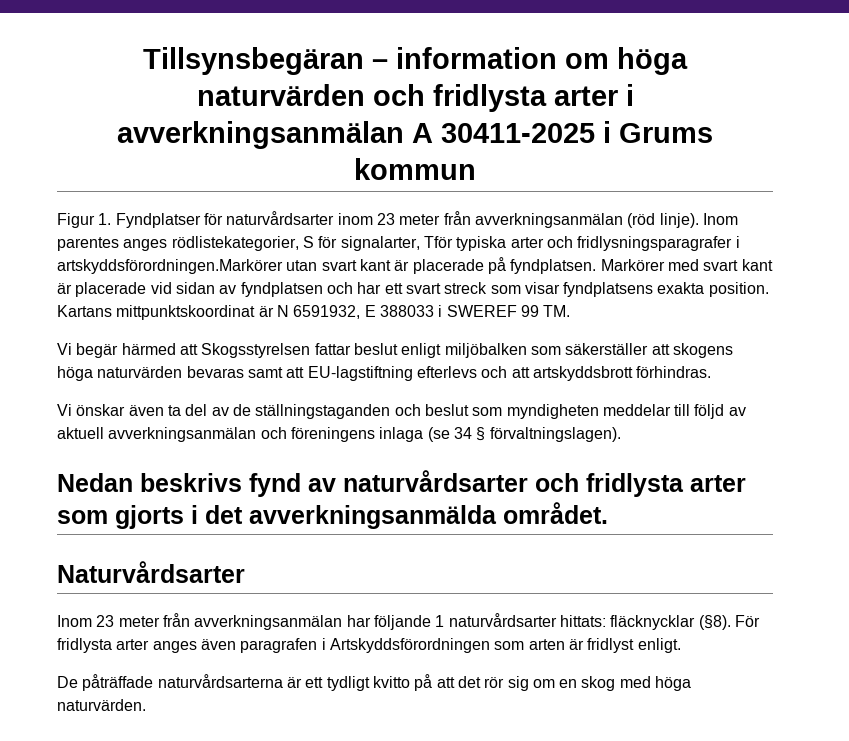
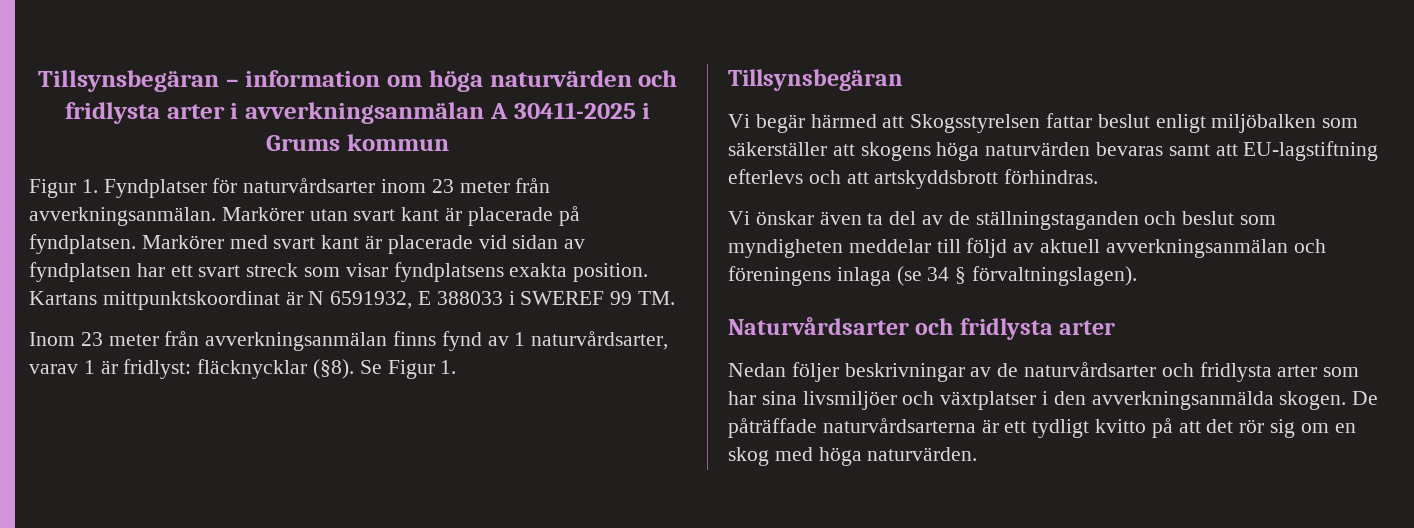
- Figur 1. Fyndplatser för naturvårdsarter inom 23 meter från avverkningsanmälan (röd linje). Inom parentes anges rödlistekategorier, S för signalarter, Tför typiska arter och fridlysningsparagrafer i artskyddsförordningen.Markörer utan svart kant är placerade på fyndplatsen.
+ Figur 1. Fyndplatser för naturvårdsarter inom 23 meter från avverkningsanmälan. Markörer utan svart kant är placerade på fyndplatsen.
- Markörer med svart kant är placerade vid sidan av fyndplatsen och har ett svart streck som visar fyndplatsens exakta position.
+ Markörer med svart kant är placerade vid sidan av fyndplatsen har ett svart streck som visar fyndplatsens exakta position.
+ Inom 23 meter från avverkningsanmälan finns fynd av 1 naturvårdsarter, varav 1 är fridlyst: fläcknycklar (§8). Se Figur 1.
+ Tillsynsbegäran
- Nedan beskrivs fynd av naturvårdsarter och fridlysta arter som gjorts i det avverkningsanmälda området.
- Naturvårdsarter
- Inom 23 meter från avverkningsanmälan har följande 1 naturvårdsarter hittats: fläcknycklar (§8). För fridlysta arter anges även paragrafen i Artskyddsförordningen som arten är fridlyst enligt.
- De påträffade naturvårdsarterna är ett tydligt kvitto på att det rör sig om en skog med höga naturvärden.
+ Naturvårdsarter och fridlysta arter
+ Nedan följer beskrivningar av de naturvårdsarter och fridlysta arter som har sina livsmiljöer och växtplatser i den avverkningsanmälda skogen. De påträffade naturvårdsarterna är ett tydligt kvitto på att det rör sig om en skog med höga naturvärden.

